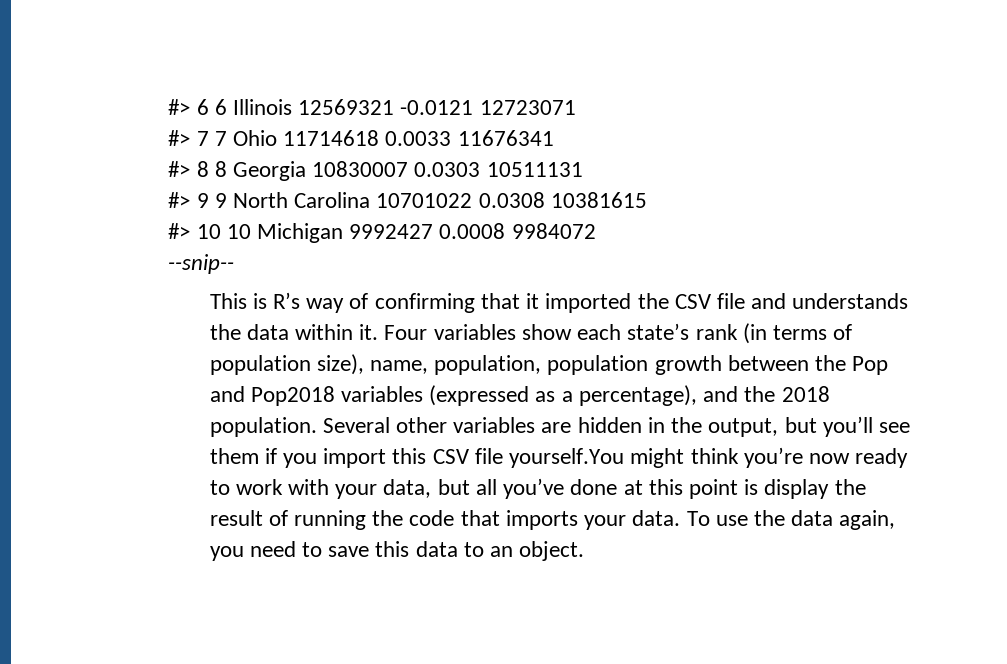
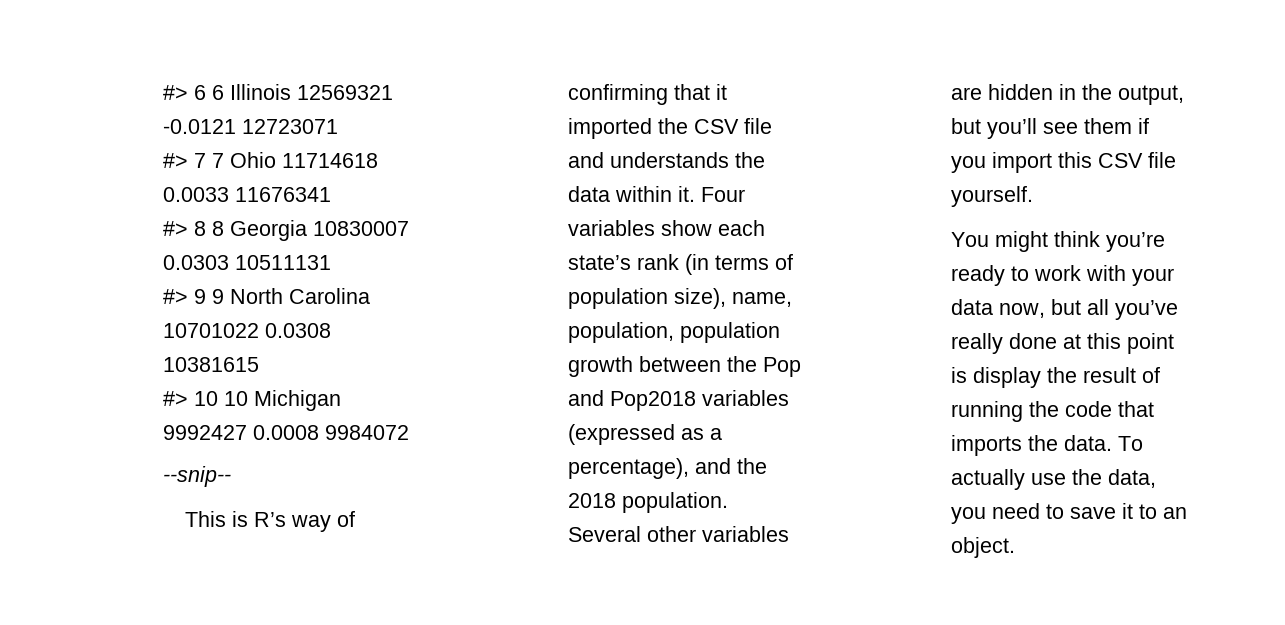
- Several other variables are hidden in the output, but you’ll see them if you import this CSV file yourself.You might think you’re now ready to work with your data, but all you’ve done at this point is display the result of running the code that imports your data.
+ Several other variables are hidden in the output, but you’ll see them if you import this CSV file yourself.
+ You might think you’re ready to work with your data now, but all you’ve really done at this point is display the result of running the code that imports the data.
- To use the data again, you need to save this data to an object.
+ To actually use the data, you need to save it to an object.

